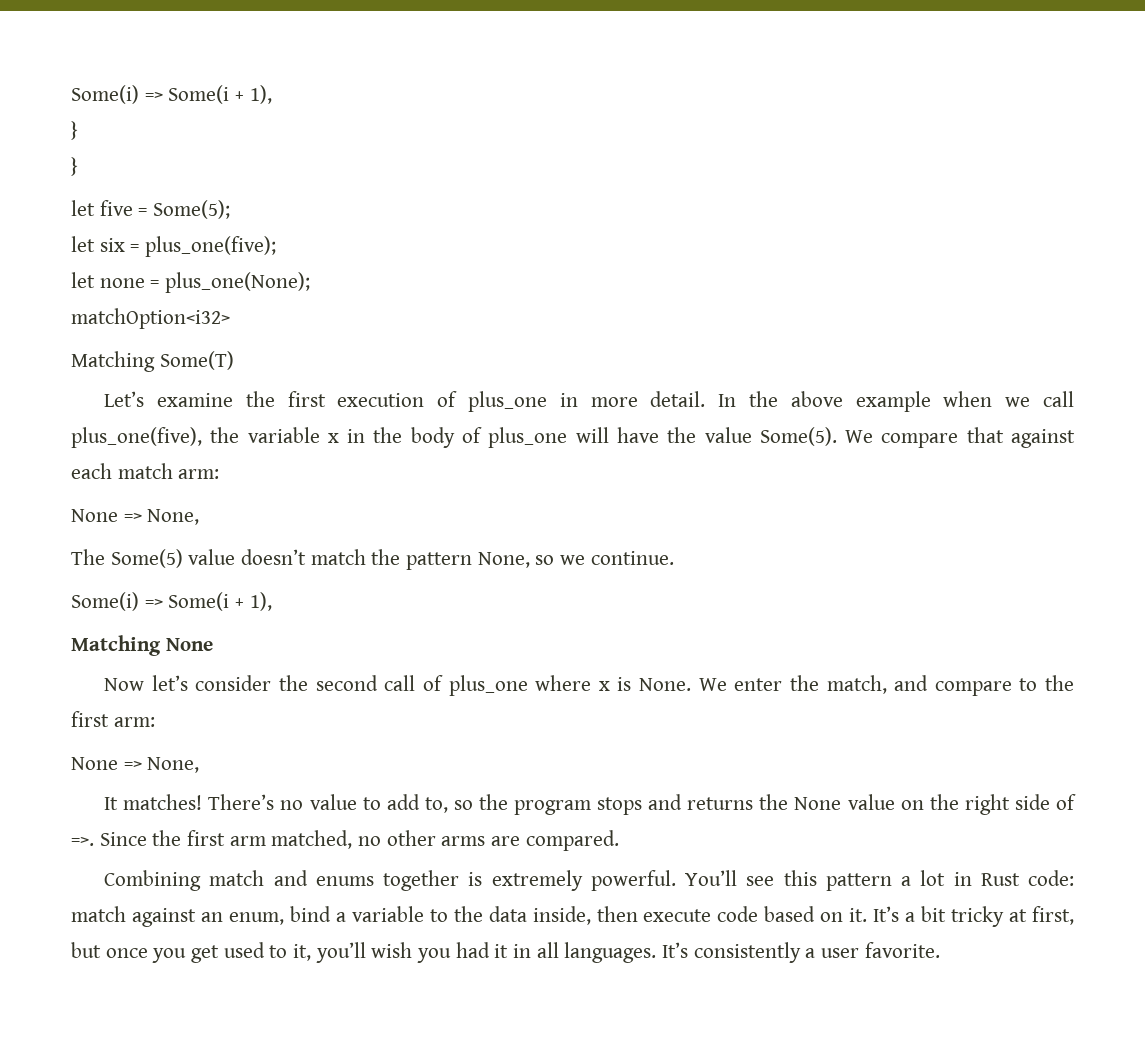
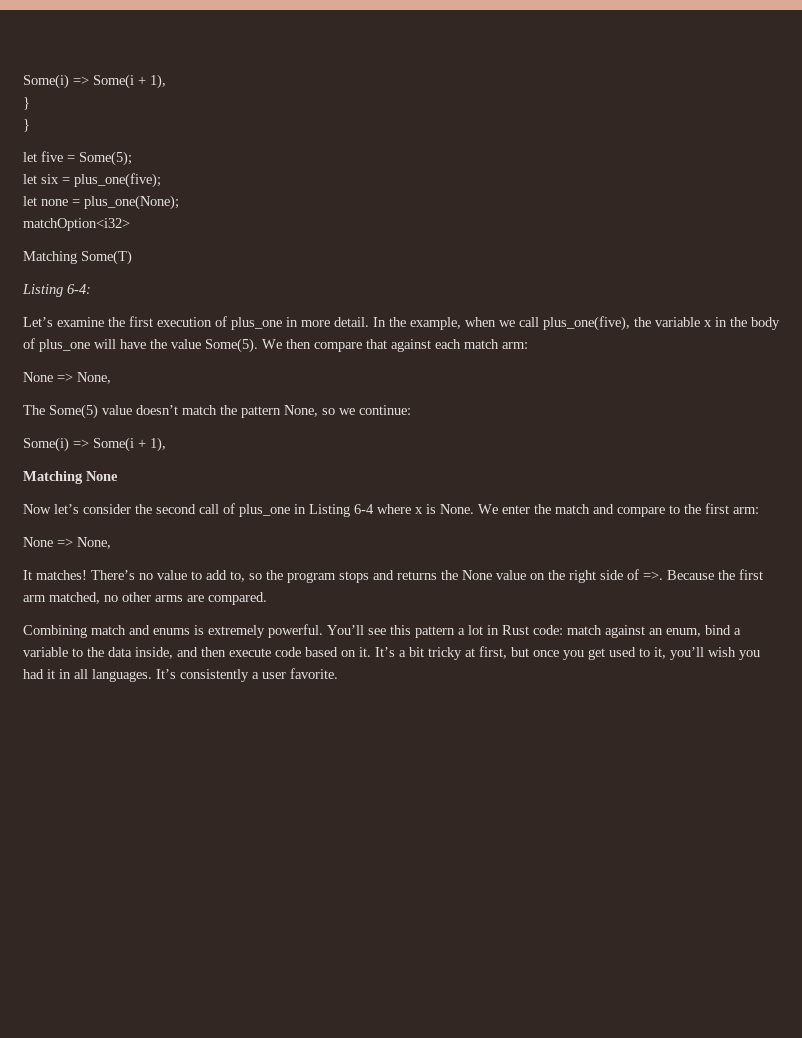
+ Listing 6-4:
- In the above example when we call plus_one(five), the variable x in the body of plus_one will have the value Some(5).
+ In the example, when we call plus_one(five), the variable x in the body of plus_one will have the value Some(5).
- We compare that against each match arm:
+ We then compare that against each match arm:
- The Some(5) value doesn’t match the pattern None, so we continue.
+ The Some(5) value doesn’t match the pattern None, so we continue:
- Now let’s consider the second call of plus_one where x is None.
+ Now let’s consider the second call of plus_one in Listing 6-4 where x is None.
- We enter the match, and compare to the first arm:
+ We enter the match and compare to the first arm:
- Since the first arm matched, no other arms are compared.
+ Because the first arm matched, no other arms are compared.
- Combining match and enums together is extremely powerful.
+ Combining match and enums is extremely powerful.
- You’ll see this pattern a lot in Rust code: match against an enum, bind a variable to the data inside, then execute code based on it.
+ You’ll see this pattern a lot in Rust code: match against an enum, bind a variable to the data inside, and then execute code based on it.

